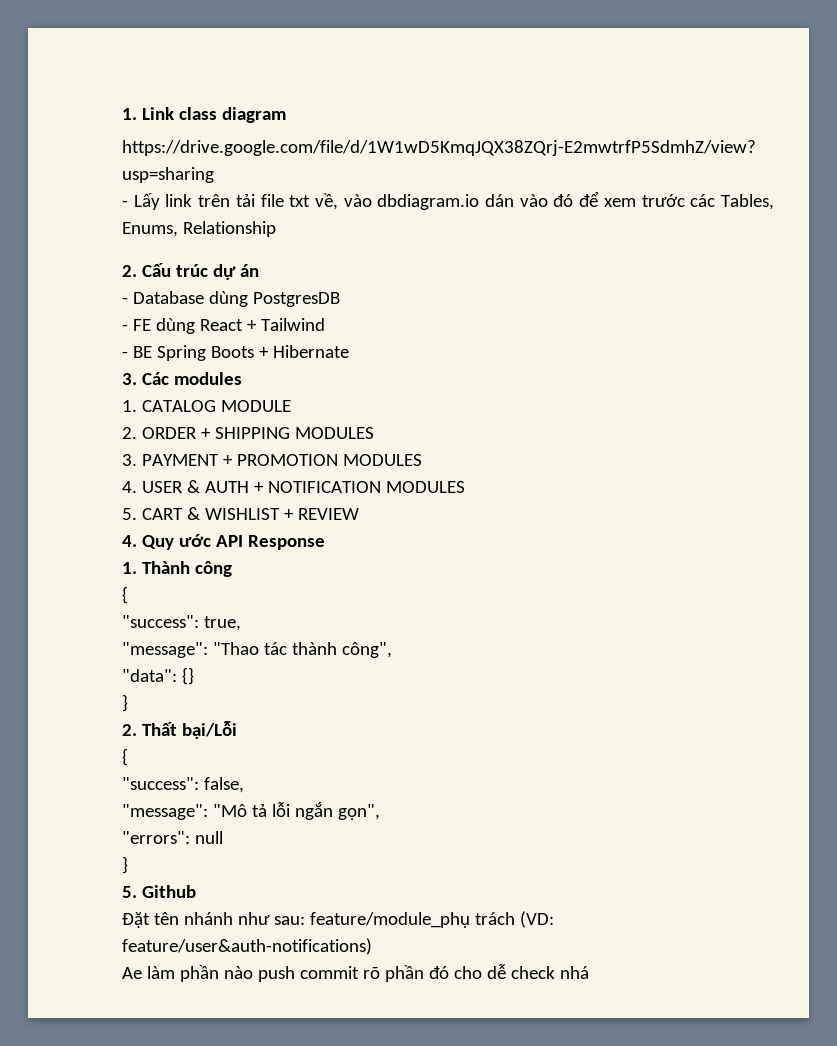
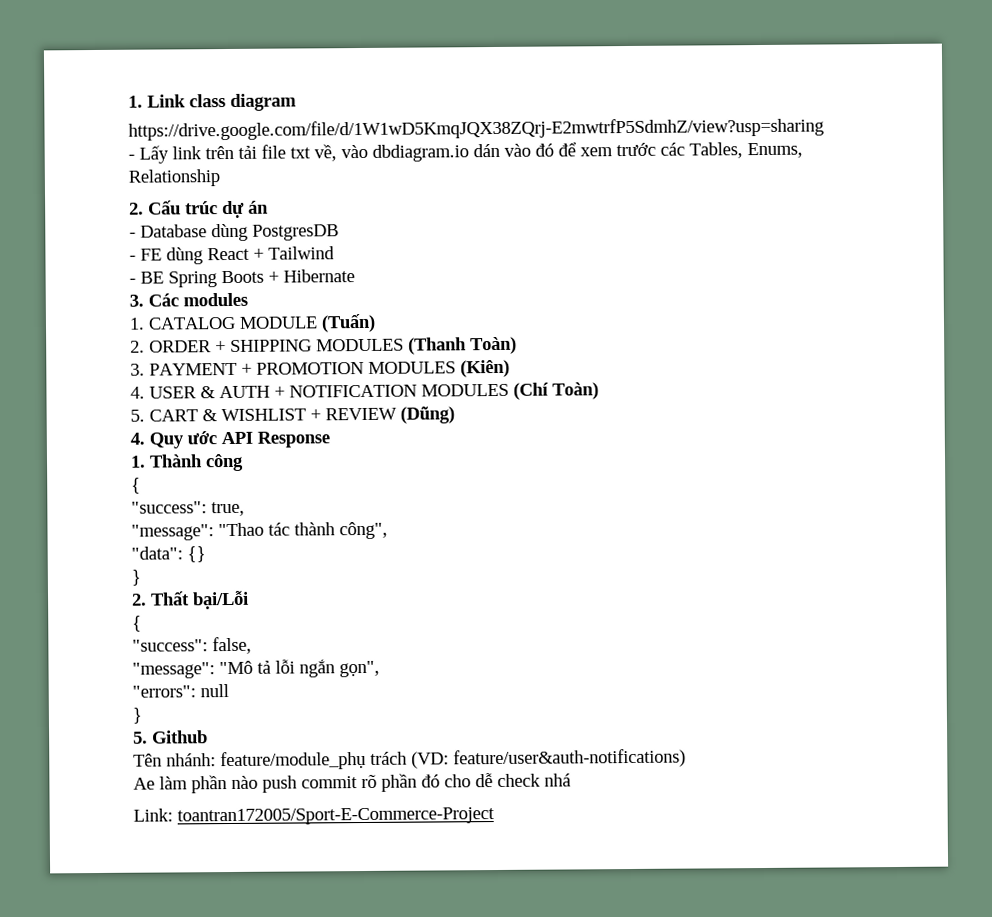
- 1. CATALOG MODULE
+ 1. CATALOG MODULE (Tuấn)
- 2. ORDER + SHIPPING MODULES
+ 2. ORDER + SHIPPING MODULES (Thanh Toàn)
- 3. PAYMENT + PROMOTION MODULES
+ 3. PAYMENT + PROMOTION MODULES (Kiên)
- 4. USER & AUTH + NOTIFICATION MODULES
+ 4. USER & AUTH + NOTIFICATION MODULES (Chí Toàn)
- 5. CART & WISHLIST + REVIEW
+ 5. CART & WISHLIST + REVIEW (Dũng)
- Đặt tên nhánh như sau: feature/module_phụ trách (VD: feature/user&auth-notifications)
+ Tên nhánh: feature/module_phụ trách (VD: feature/user&auth-notifications)
+ Link: toantran172005/Sport-E-Commerce-Project

